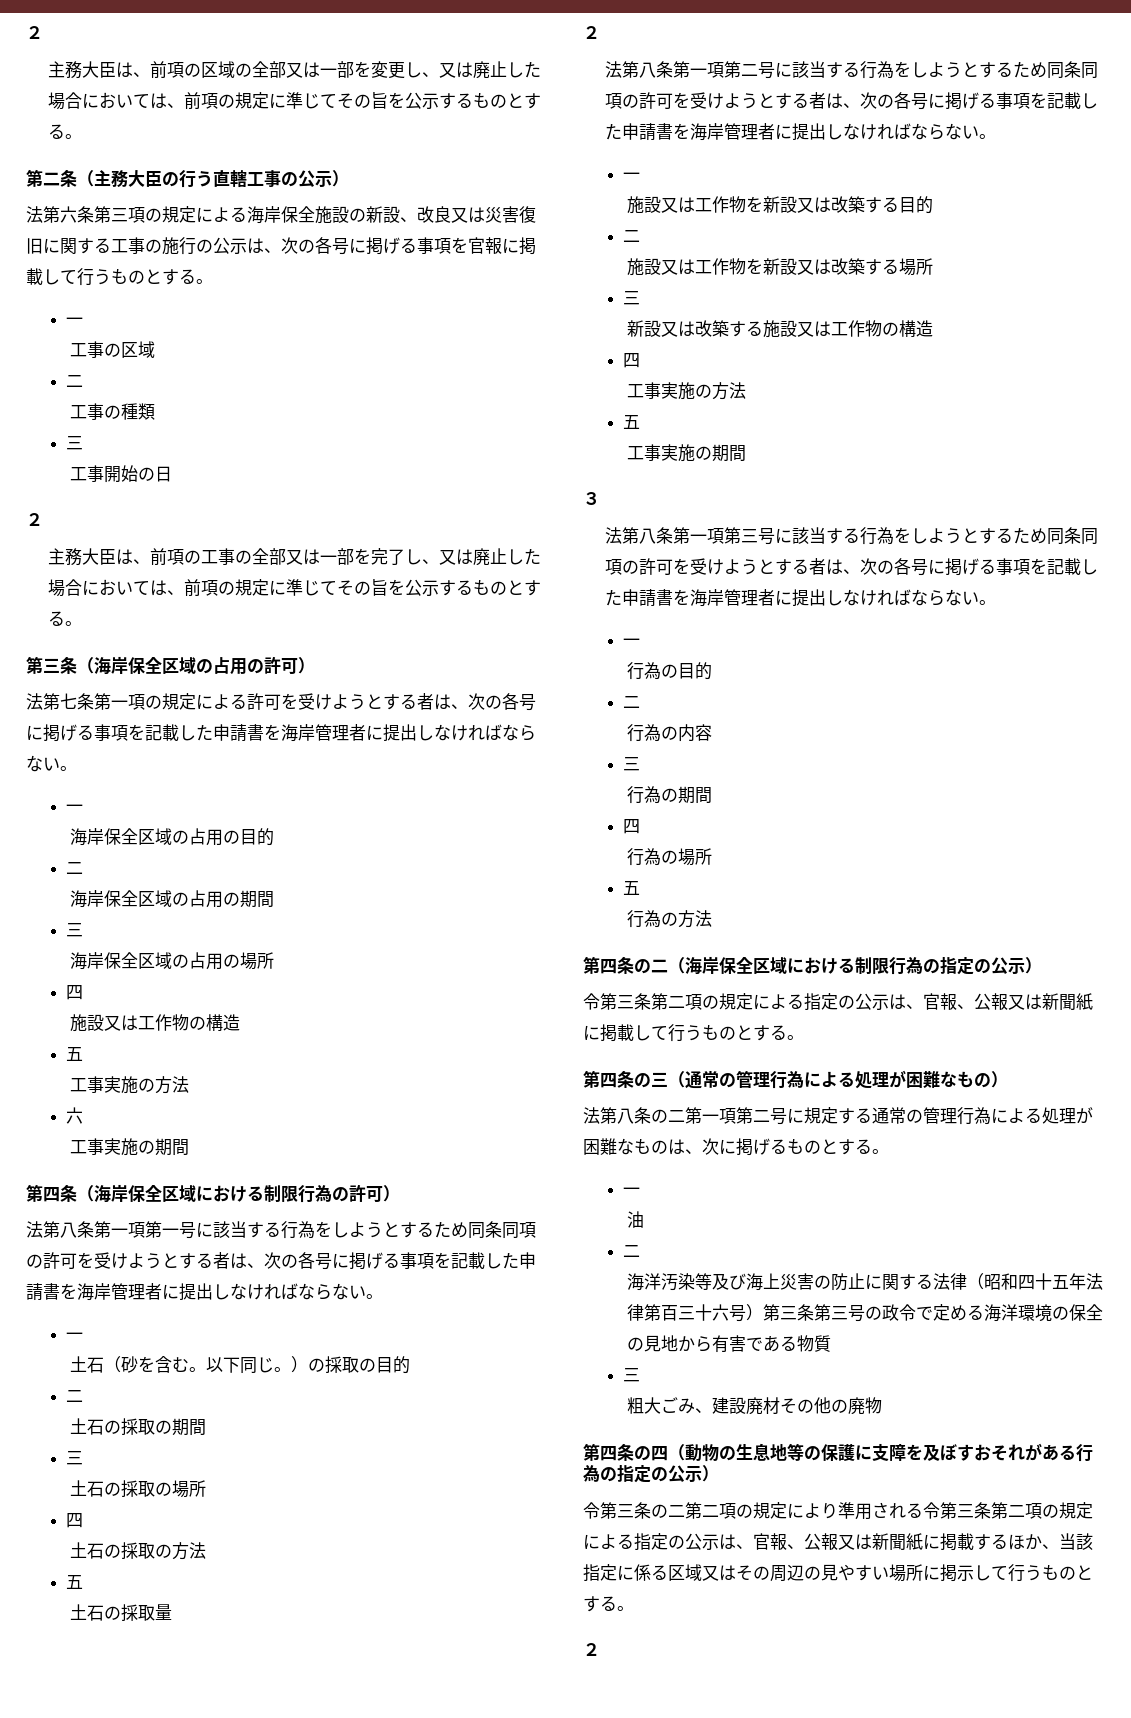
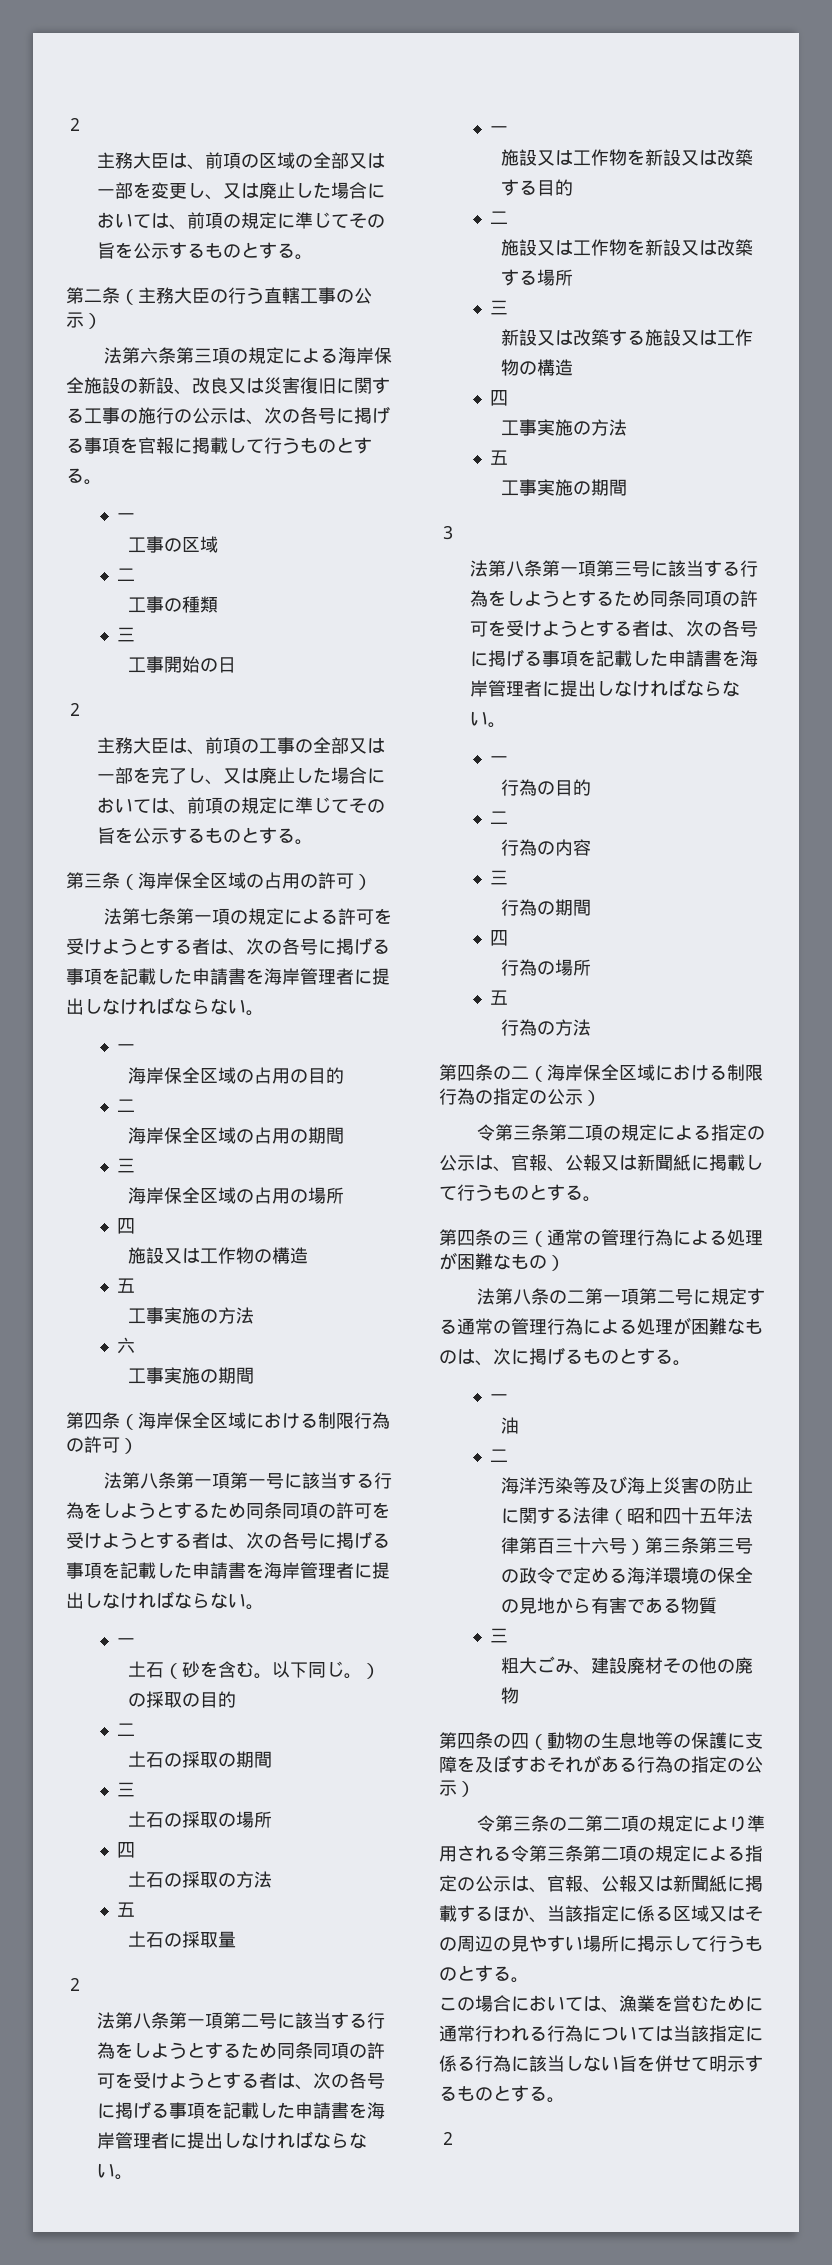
+ この場合においては、漁業を営むために通常行われる行為については当該指定に係る行為に該当しない旨を併せて明示するものとする。

